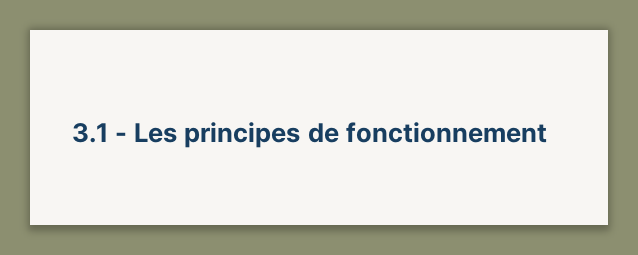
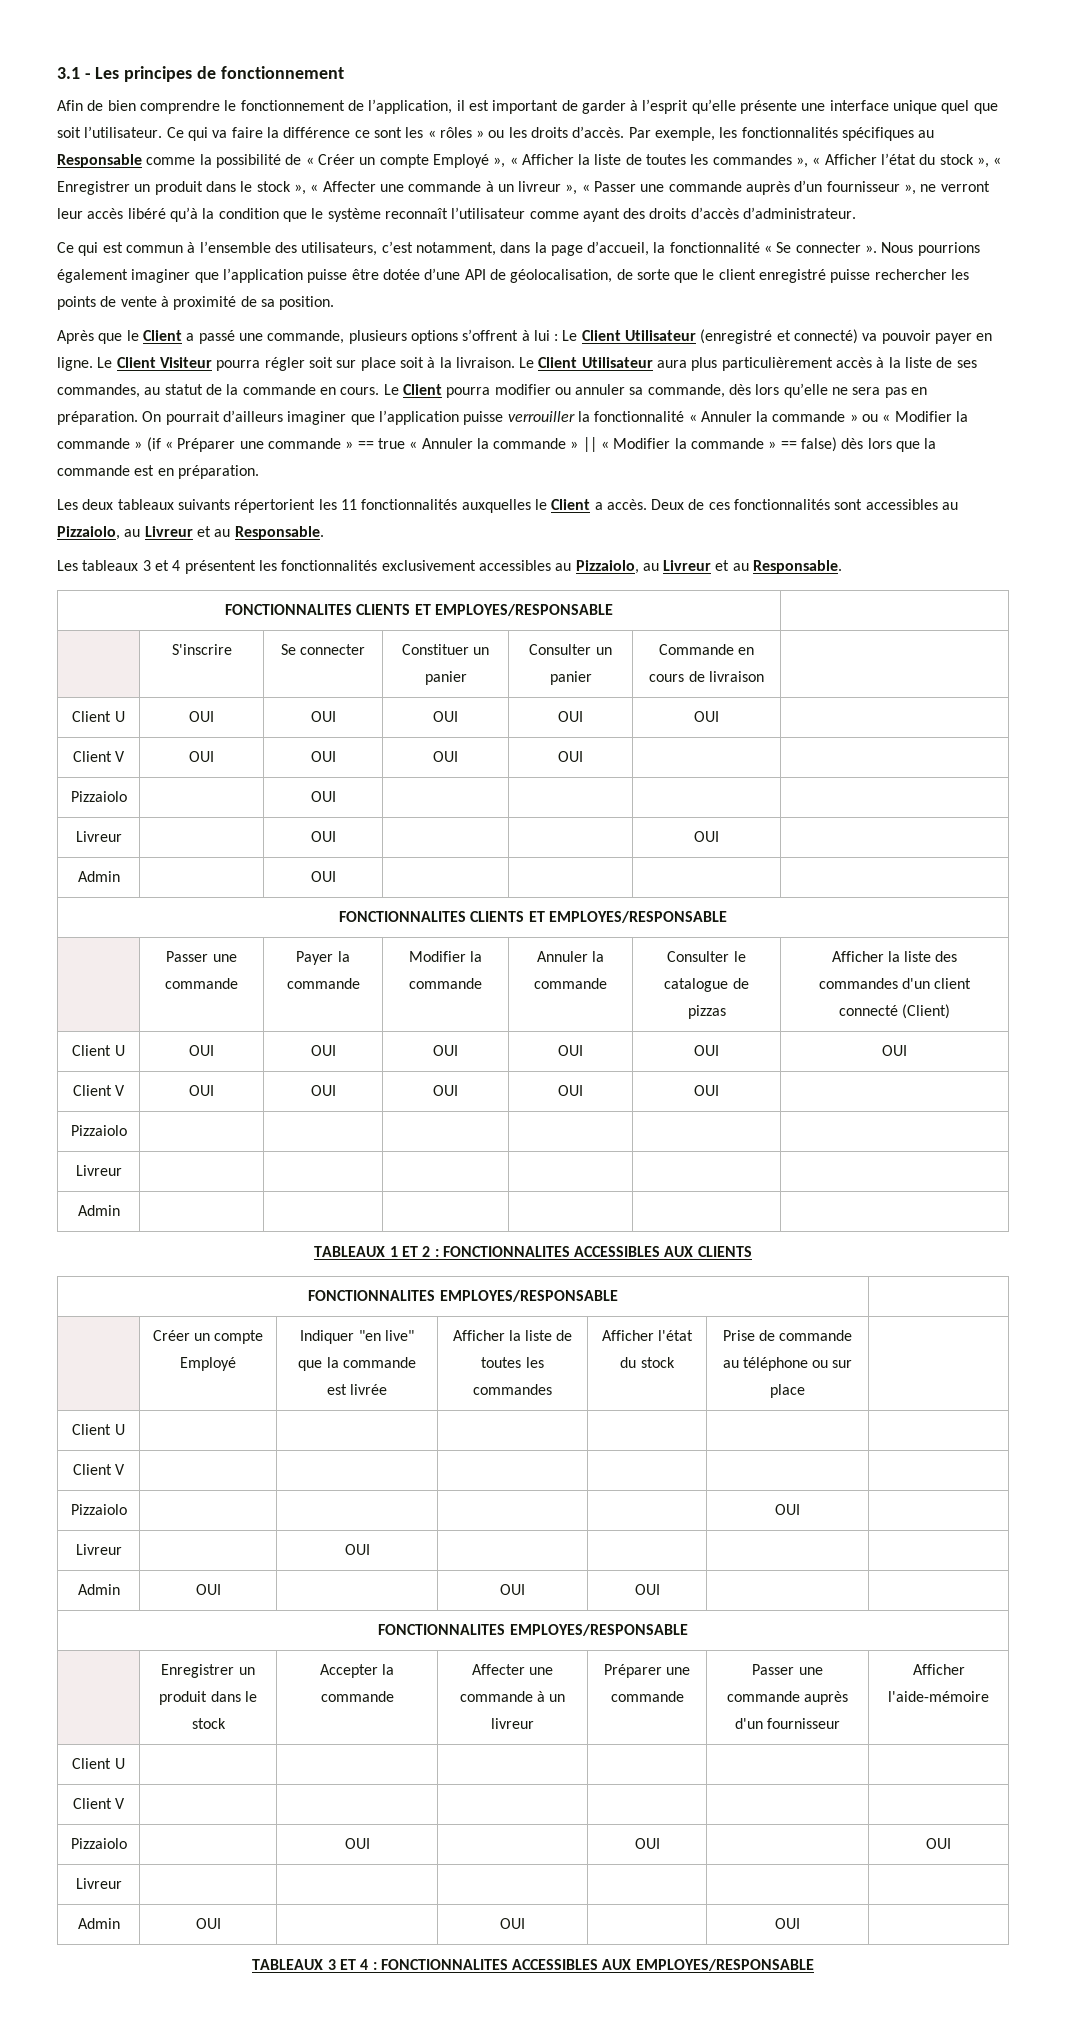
+ Afin de bien comprendre le fonctionnement de l’application, il est important de garder à l’esprit qu’elle présente une interface unique quel que soit l’utilisateur. Ce qui va faire la différence ce sont les « rôles » ou les droits d’accès. Par exemple, les fonctionnalités spécifiques au Responsable comme la possibilité de « Créer un compte Employé », « Afficher la liste de toutes les commandes », « Afficher l’état du stock », « Enregistrer un produit dans le stock », « Affecter une commande à un livreur », « Passer une commande auprès d’un fournisseur », ne verront leur accès libéré qu’à la condition que le système reconnaît l’utilisateur comme ayant des droits d’accès d’administrateur.
+ Ce qui est commun à l’ensemble des utilisateurs, c’est notamment, dans la page d’accueil, la fonctionnalité « Se connecter ». Nous pourrions également imaginer que l’application puisse être dotée d’une API de géolocalisation, de sorte que le client enregistré puisse rechercher les points de vente à proximité de sa position.
+ Après que le Client a passé une commande, plusieurs options s’offrent à lui : Le Client Utilisateur (enregistré et connecté) va pouvoir payer en ligne. Le Client Visiteur pourra régler soit sur place soit à la livraison. Le Client Utilisateur aura plus particulièrement accès à la liste de ses commandes, au statut de la commande en cours. Le Client pourra modifier ou annuler sa commande, dès lors qu’elle ne sera pas en préparation. On pourrait d’ailleurs imaginer que l’application puisse verrouiller la fonctionnalité « Annuler la commande » ou « Modifier la commande » (if « Préparer une commande » == true « Annuler la commande » || « Modifier la commande » == false) dès lors que la commande est en préparation.
+ Les deux tableaux suivants répertorient les 11 fonctionnalités auxquelles le Client a accès. Deux de ces fonctionnalités sont accessibles au Pizzaiolo, au Livreur et au Responsable.
+ Les tableaux 3 et 4 présentent les fonctionnalités exclusivement accessibles au Pizzaiolo, au Livreur et au Responsable.
+ FONCTIONNALITES CLIENTS ET EMPLOYES/RESPONSABLE |
+ | S'inscrire | Se connecter | Constituer un panier | Consulter un panier | Commande en cours de livraison |
+ Client U | OUI | OUI | OUI | OUI | OUI |
+ Client V | OUI | OUI | OUI | OUI | |
+ Pizzaiolo | | OUI | | | |
+ Livreur | | OUI | | | OUI |
+ Admin | | OUI | | | |
+ FONCTIONNALITES CLIENTS ET EMPLOYES/RESPONSABLE
+ | Passer une commande | Payer la commande | Modifier la commande | Annuler la commande | Consulter le catalogue de pizzas | Afficher la liste des commandes d'un client connecté (Client)
+ Client U | OUI | OUI | OUI | OUI | OUI | OUI
+ Client V | OUI | OUI | OUI | OUI | OUI |
+ Pizzaiolo | | | | | |
+ Livreur | | | | | |
+ Admin | | | | | |
+ TABLEAUX 1 ET 2 : FONCTIONNALITES ACCESSIBLES AUX CLIENTS
+ FONCTIONNALITES EMPLOYES/RESPONSABLE |
+ | Créer un compte Employé | Indiquer "en live" que la commande est livrée | Afficher la liste de toutes les commandes | Afficher l'état du stock | Prise de commande au téléphone ou sur place |
+ Client U | | | | | |
+ Client V | | | | | |
+ Pizzaiolo | | | | | OUI |
+ Livreur | | OUI | | | |
+ Admin | OUI | | OUI | OUI | |
+ FONCTIONNALITES EMPLOYES/RESPONSABLE
+ | Enregistrer un produit dans le stock | Accepter la commande | Affecter une commande à un livreur | Préparer une commande | Passer une commande auprès d'un fournisseur | Afficher l'aide-mémoire
+ Client U | | | | | |
+ Client V | | | | | |
+ Pizzaiolo | | OUI | | OUI | | OUI
+ Livreur | | | | | |
+ Admin | OUI | | OUI | | OUI |
+ TABLEAUX 3 ET 4 : FONCTIONNALITES ACCESSIBLES AUX EMPLOYES/RESPONSABLE

